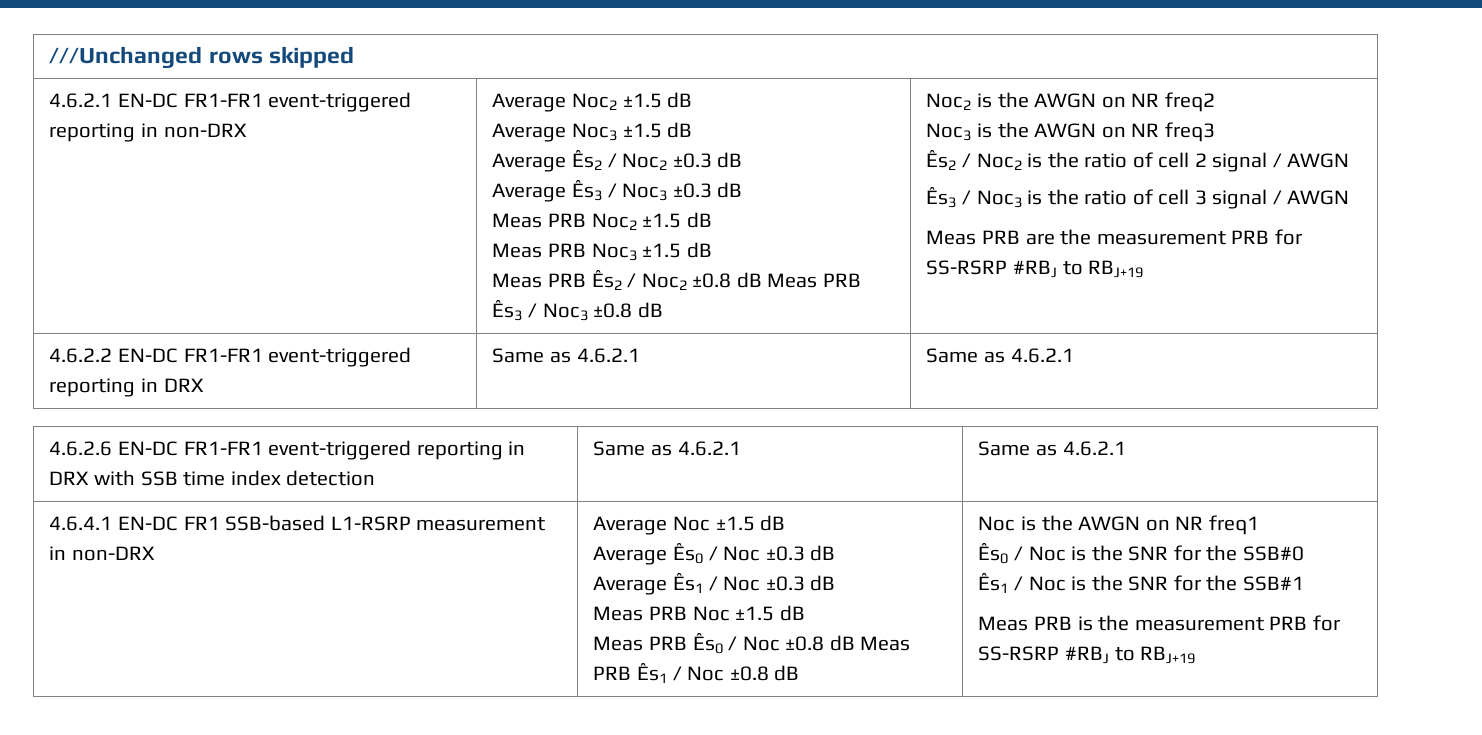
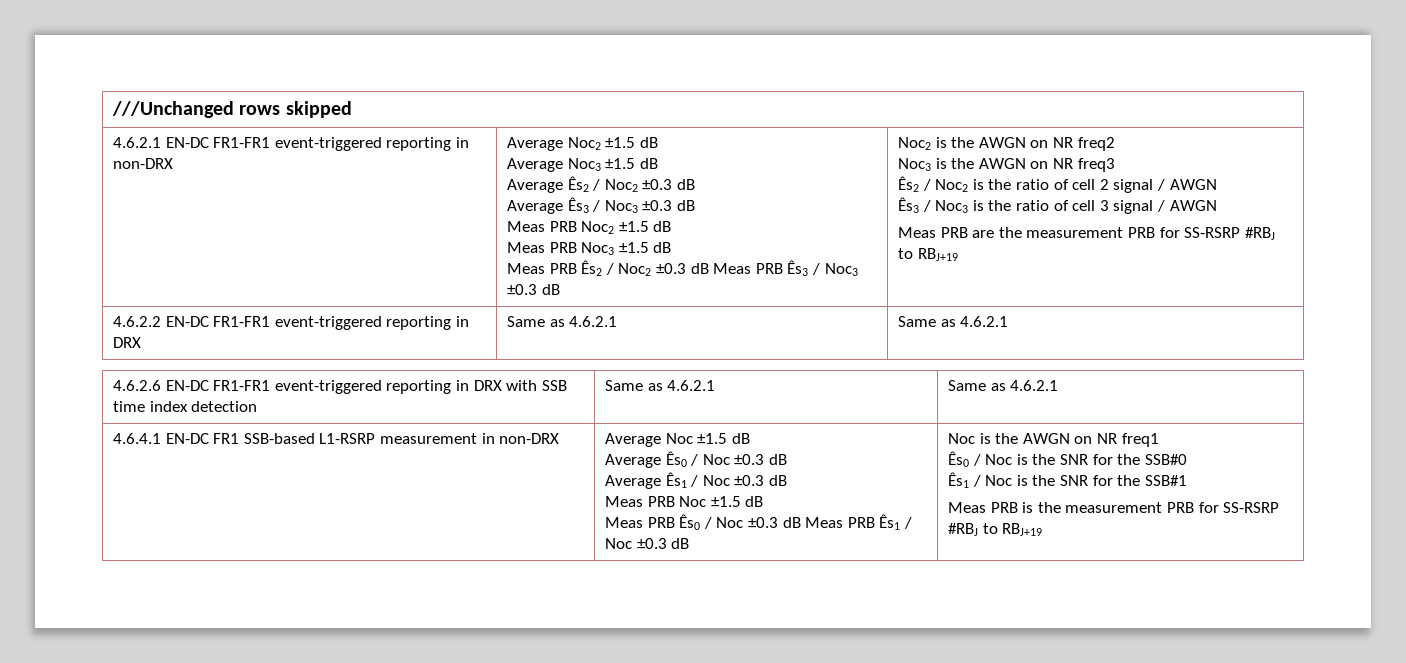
- Meas PRB Ês2 / Noc2 ±0.8 dB Meas PRB Ês3 / Noc3 ±0.8 dB
+ Meas PRB Ês2 / Noc2 ±0.3 dB Meas PRB Ês3 / Noc3 ±0.3 dB
- Meas PRB Ês0 / Noc ±0.8 dB Meas PRB Ês1 / Noc ±0.8 dB
+ Meas PRB Ês0 / Noc ±0.3 dB Meas PRB Ês1 / Noc ±0.3 dB

